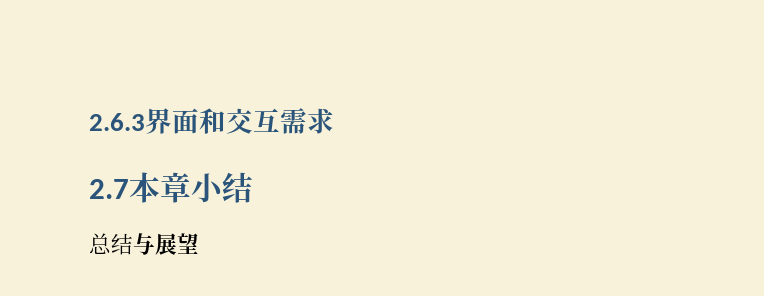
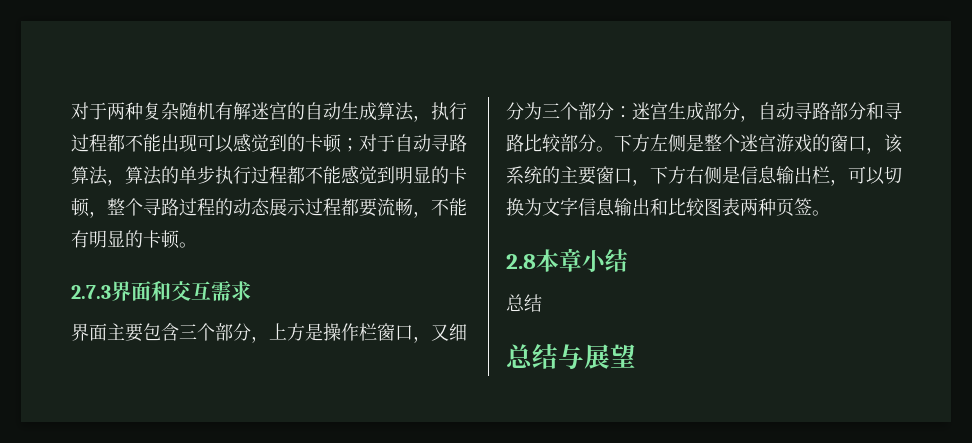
- 2.6.3界面和交互需求
- 2.7本章小结
+ 对于两种复杂随机有解迷宫的自动生成算法，执行过程都不能出现可以感觉到的卡顿；对于自动寻路算法，算法的单步执行过程都不能感觉到明显的卡顿，整个寻路过程的动态展示过程都要流畅，不能有明显的卡顿。
+ 2.7.3界面和交互需求
+ 界面主要包含三个部分，上方是操作栏窗口，又细分为三个部分：迷宫生成部分，自动寻路部分和寻路比较部分。下方左侧是整个迷宫游戏的窗口，该系统的主要窗口，下方右侧是信息输出栏，可以切换为文字信息输出和比较图表两种页签。
+ 2.8本章小结
+ 总结

